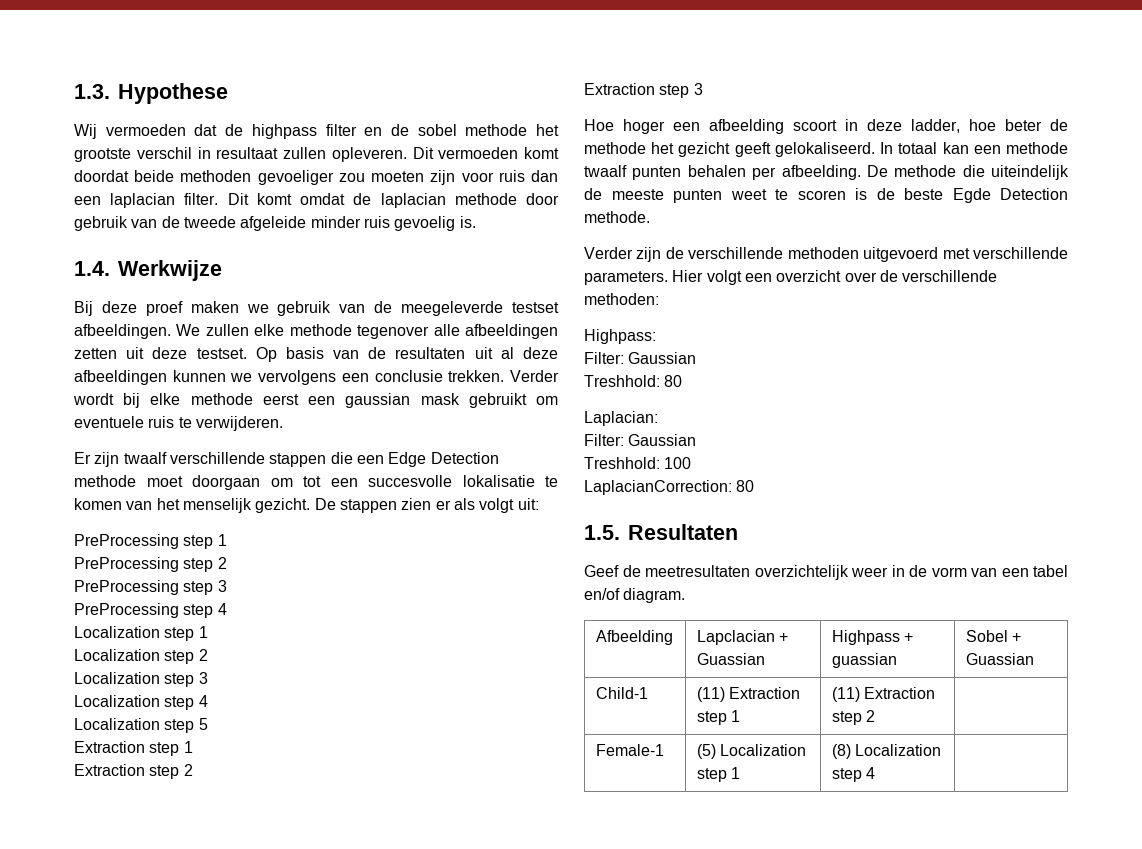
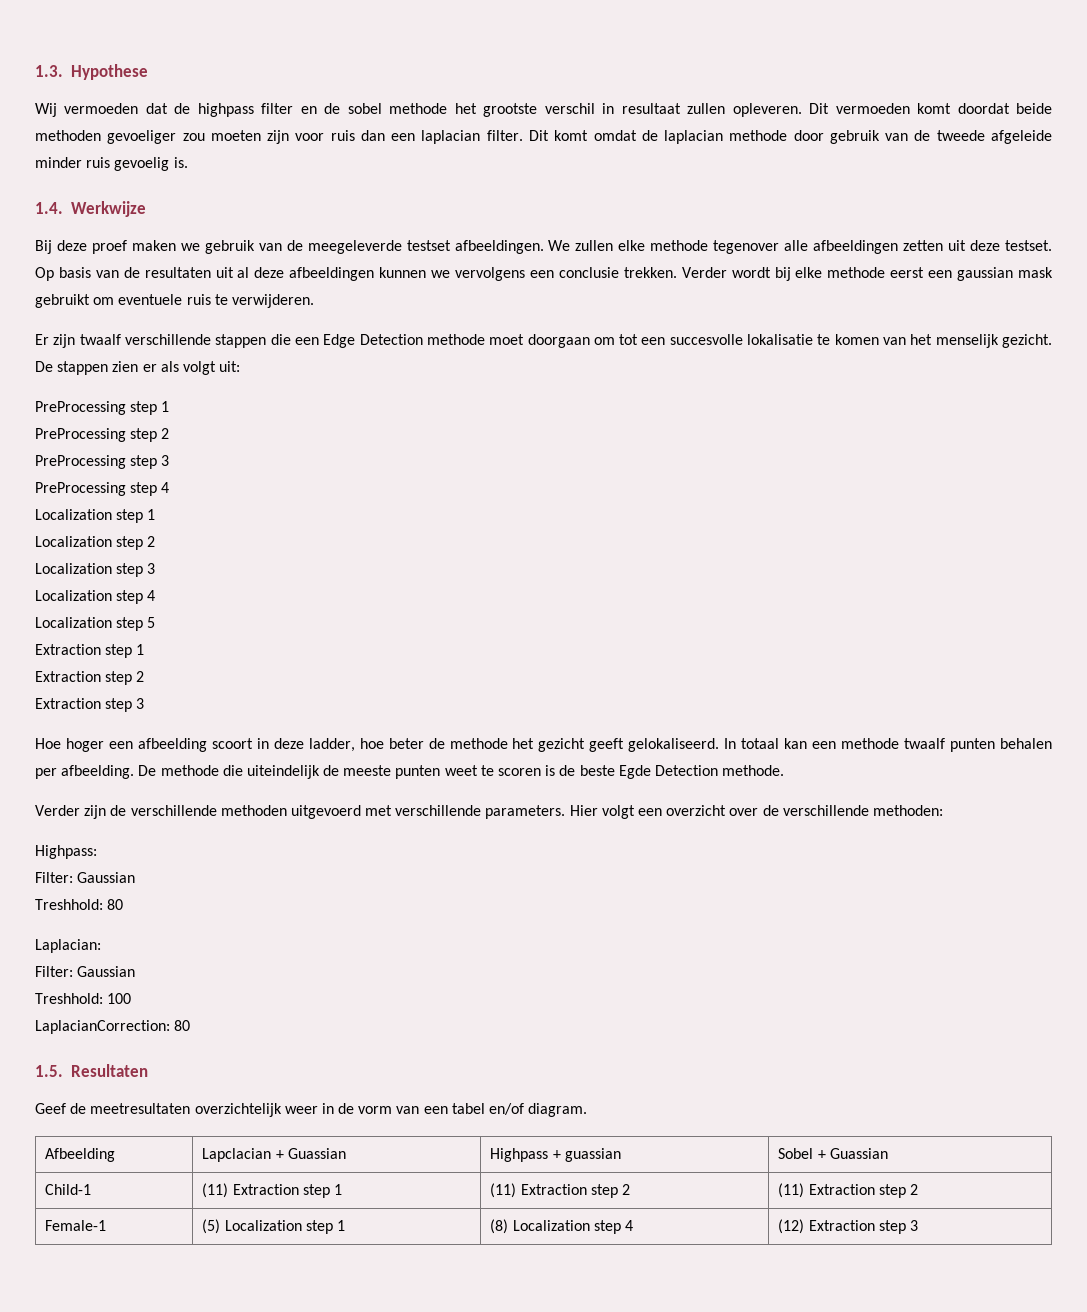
- Child-1 | (11) Extraction step 1 | (11) Extraction step 2 |
+ Child-1 | (11) Extraction step 1 | (11) Extraction step 2 | (11) Extraction step 2
- Female-1 | (5) Localization step 1 | (8) Localization step 4 |
+ Female-1 | (5) Localization step 1 | (8) Localization step 4 | (12) Extraction step 3

